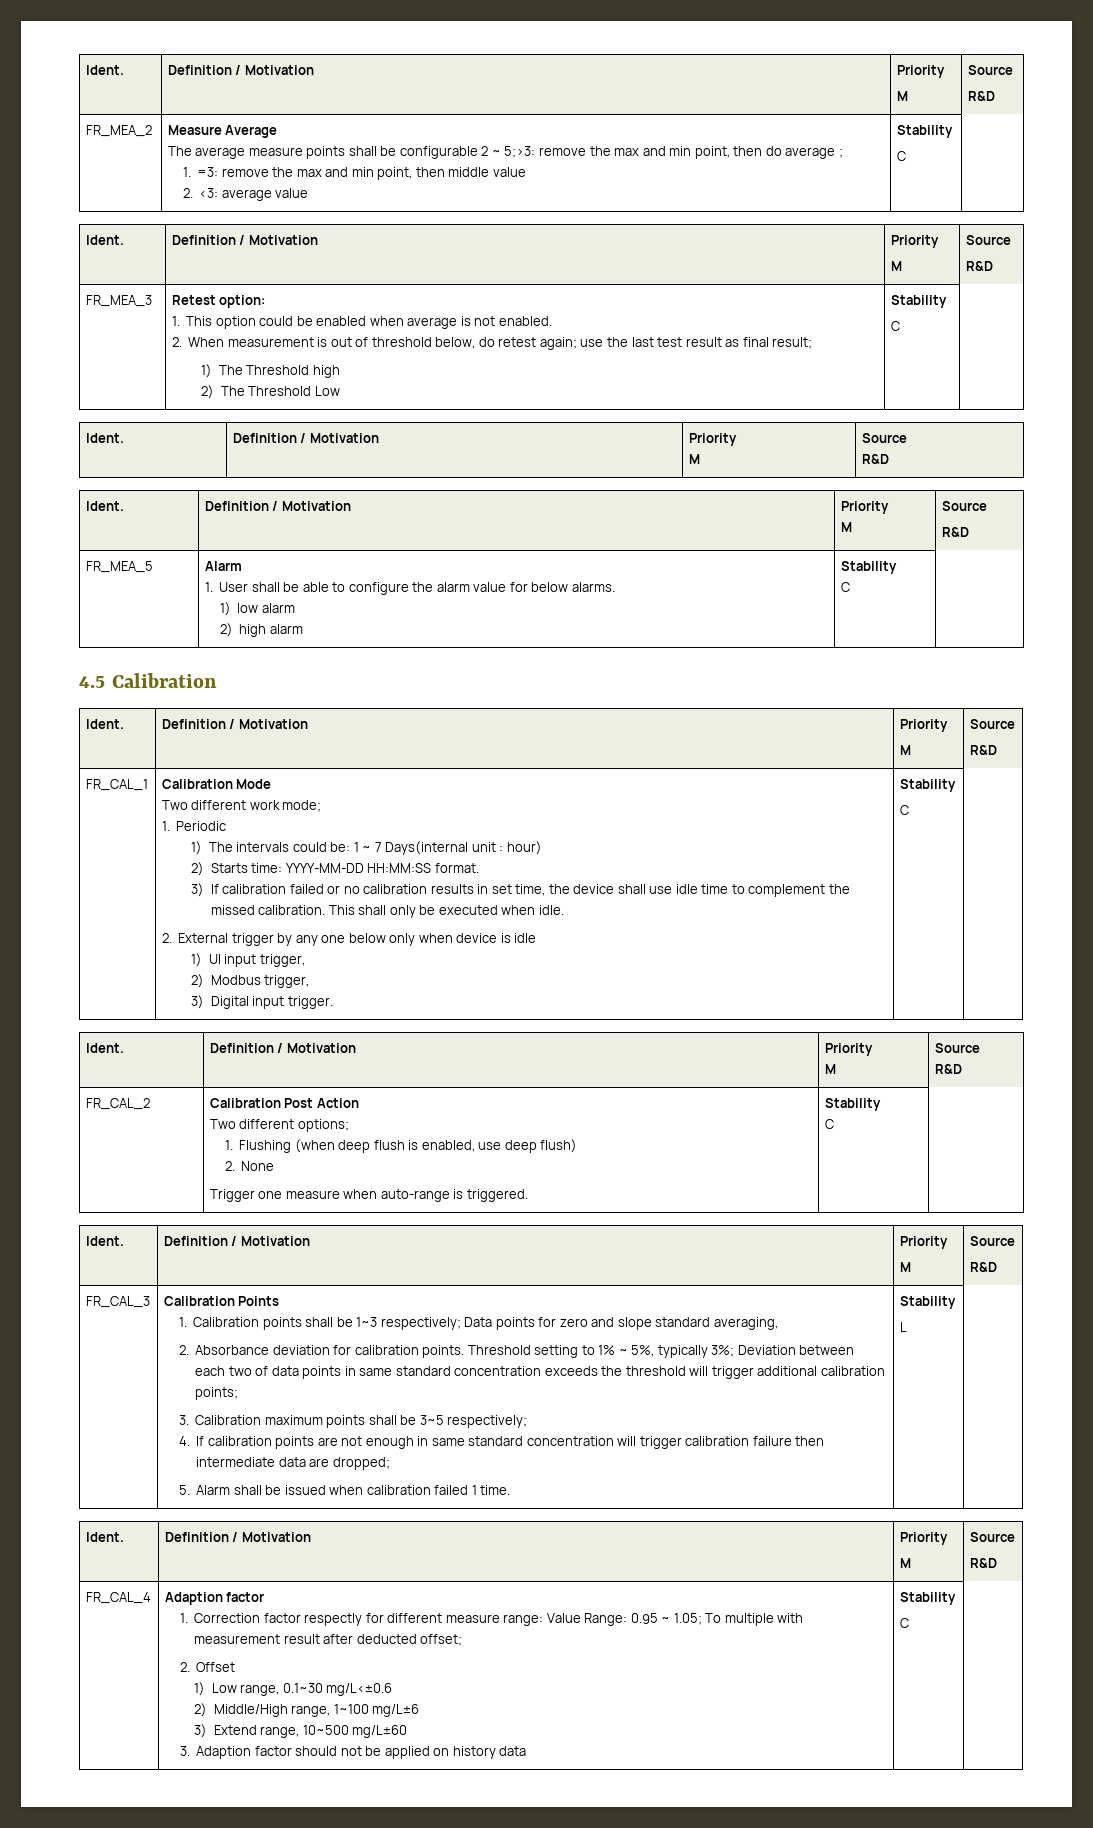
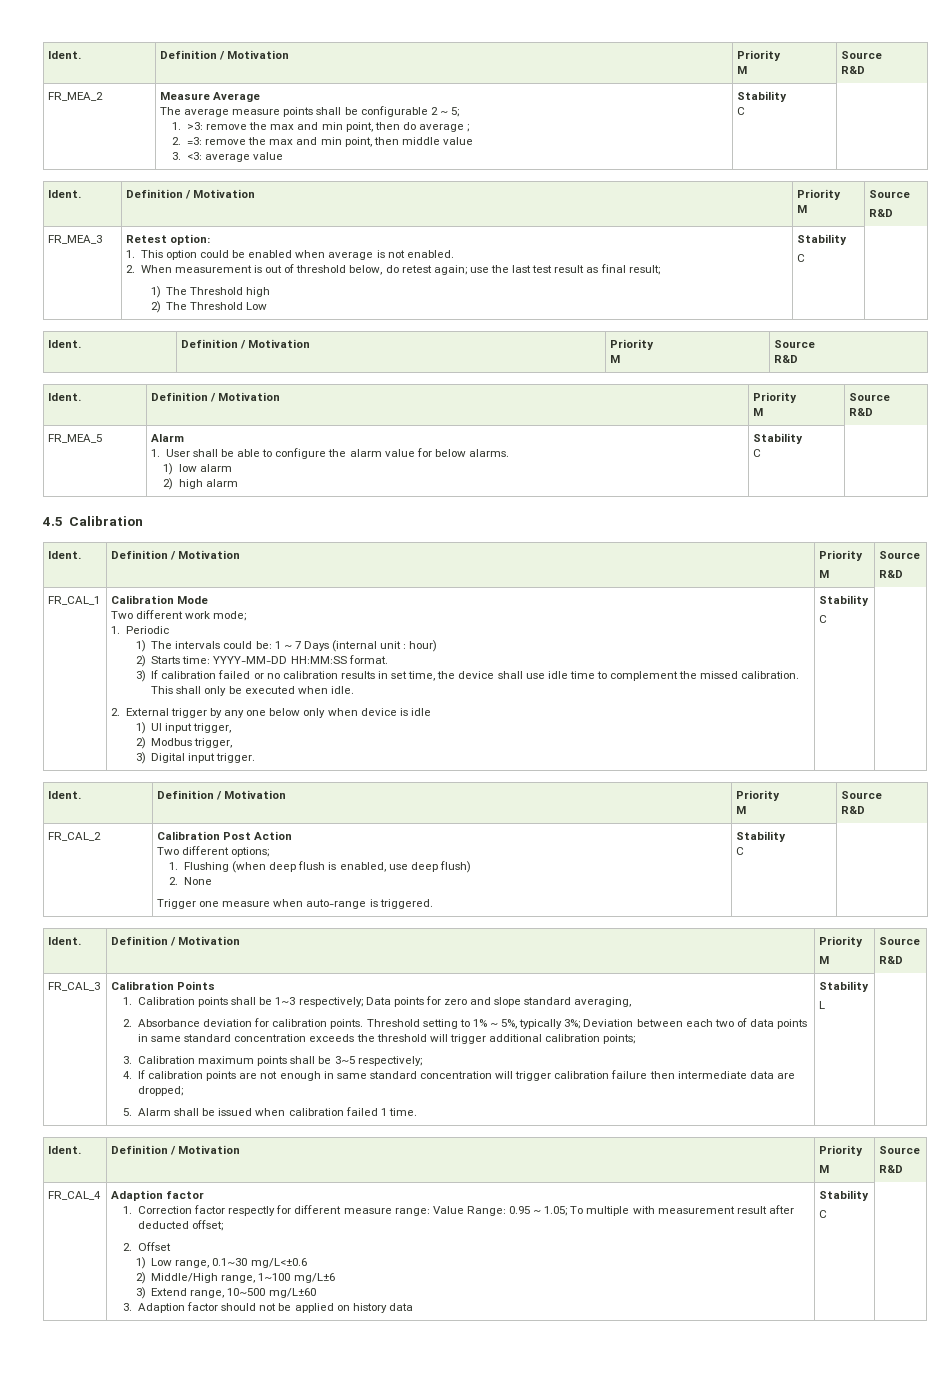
- The average measure points shall be configurable 2 ~ 5;>3: remove the max and min point, then do average ;
+ The average measure points shall be configurable 2 ~ 5;
+ 1. >3: remove the max and min point, then do average ;
- 1. =3: remove the max and min point, then middle value
+ 2. =3: remove the max and min point, then middle value
- 2. <3: average value
+ 3. <3: average value
- 1) The intervals could be: 1 ~ 7 Days(internal unit : hour)
+ 1) The intervals could be: 1 ~ 7 Days (internal unit : hour)

